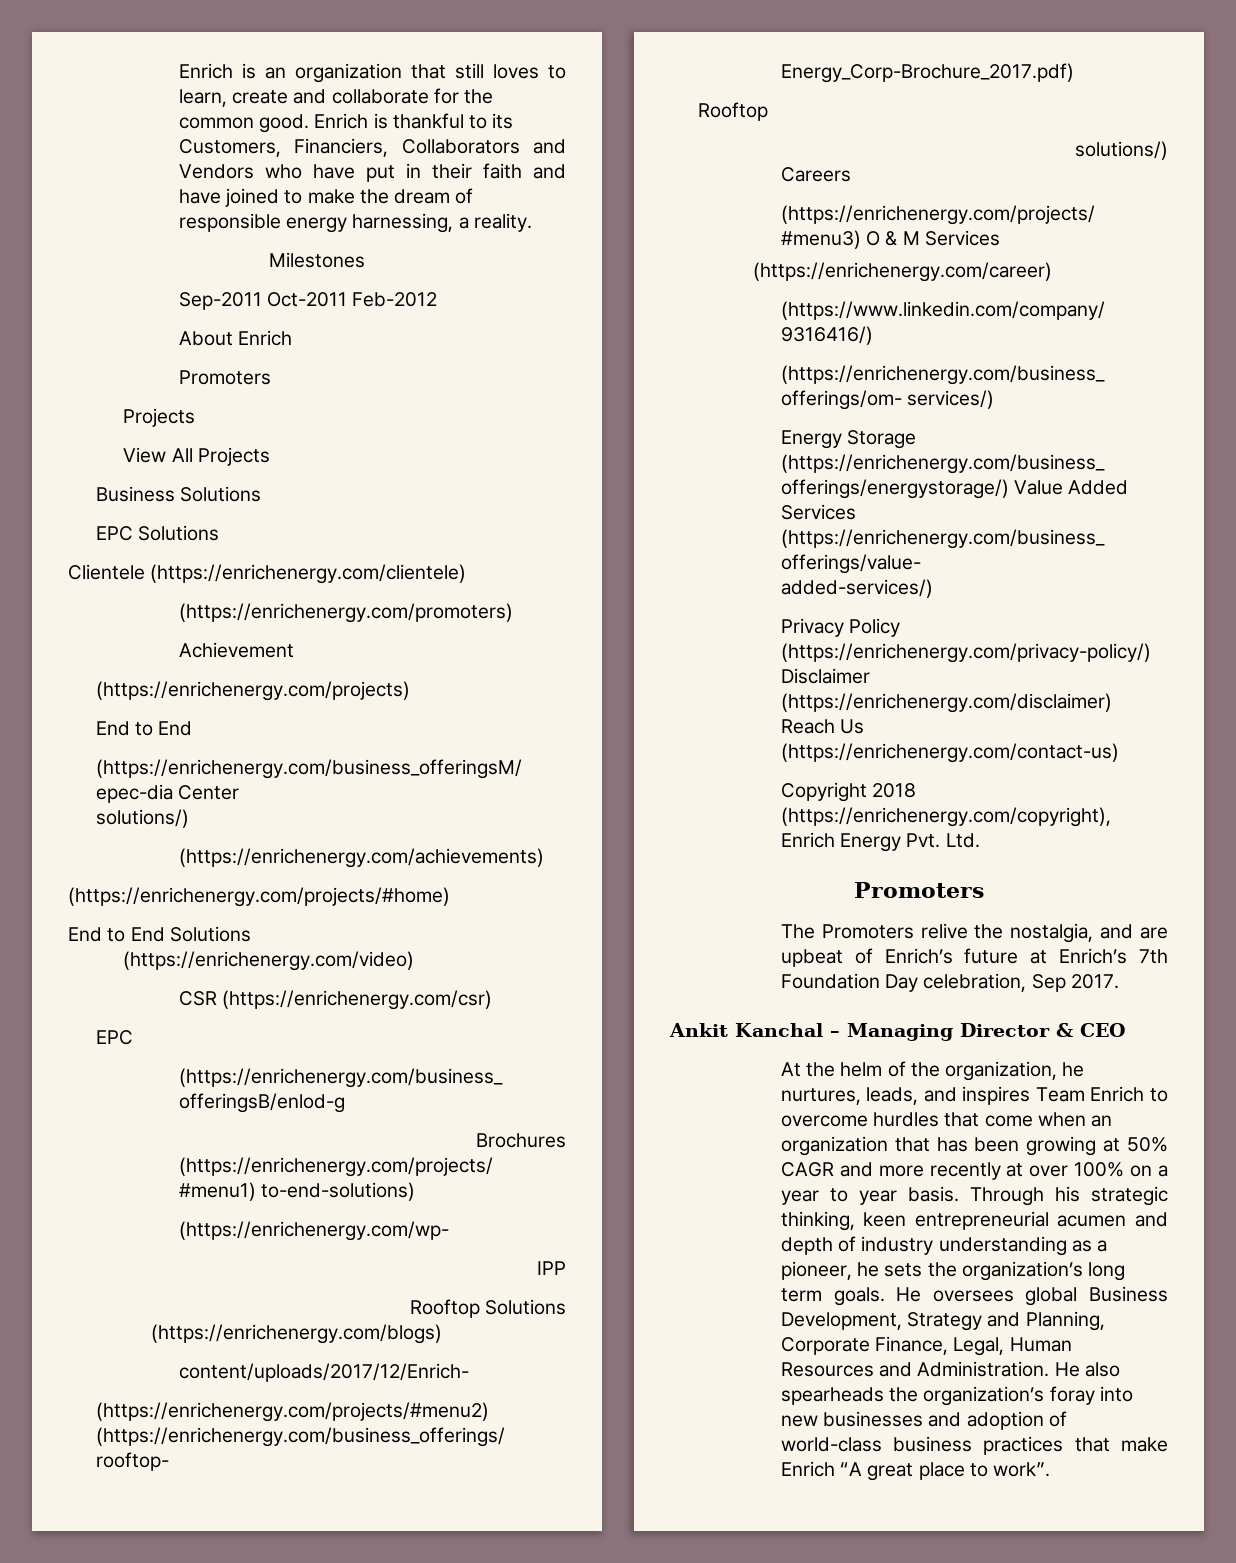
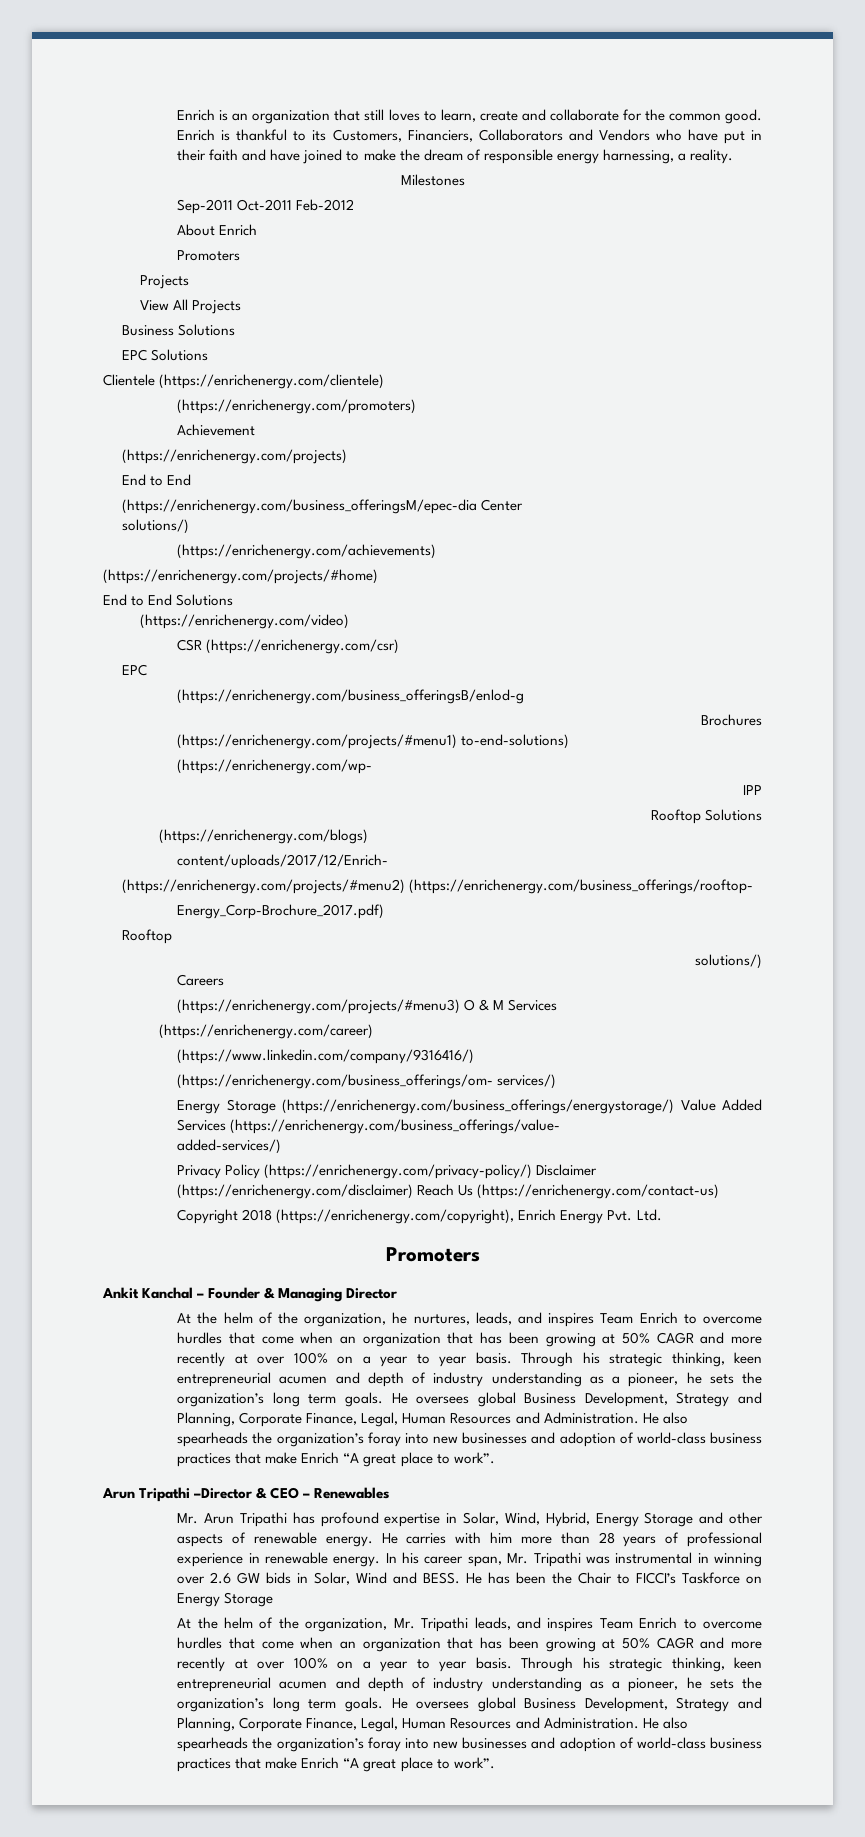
- The Promoters relive the nostalgia, and are upbeat of Enrich’s future at Enrich’s 7th Foundation Day celebration, Sep 2017.
- Ankit Kanchal – Managing Director & CEO
+ Ankit Kanchal – Founder & Managing Director
+ Arun Tripathi –Director & CEO – Renewables
+ Mr. Arun Tripathi has profound expertise in Solar, Wind, Hybrid, Energy Storage and other aspects of renewable energy. He carries with him more than 28 years of professional experience in renewable energy. In his career span, Mr. Tripathi was instrumental in winning over 2.6 GW bids in Solar, Wind and BESS. He has been the Chair to FICCI’s Taskforce on Energy Storage
+ At the helm of the organization, Mr. Tripathi leads, and inspires Team Enrich to overcome hurdles that come when an organization that has been growing at 50% CAGR and more recently at over 100% on a year to year basis. Through his strategic thinking, keen entrepreneurial acumen and depth of industry understanding as a pioneer, he sets the organization’s long term goals. He oversees global Business Development, Strategy and Planning, Corporate Finance, Legal, Human Resources and Administration. He also spearheads the organization’s foray into new businesses and adoption of world-class business practices that make Enrich “A great place to work”.

